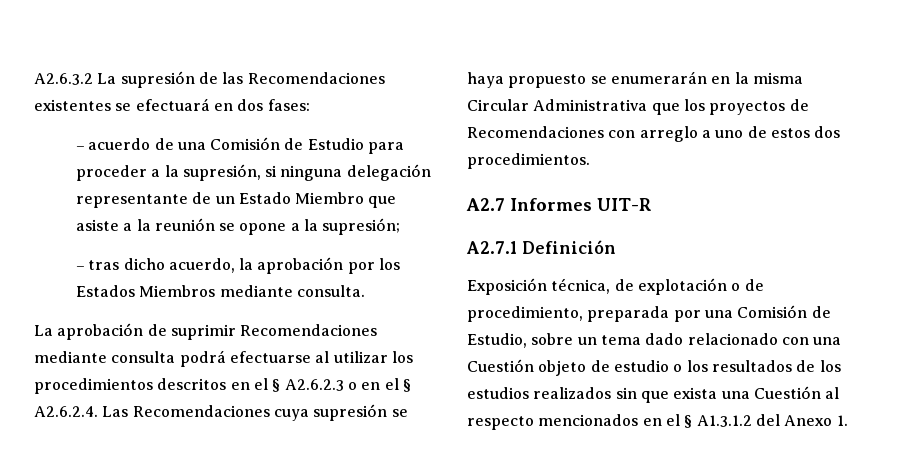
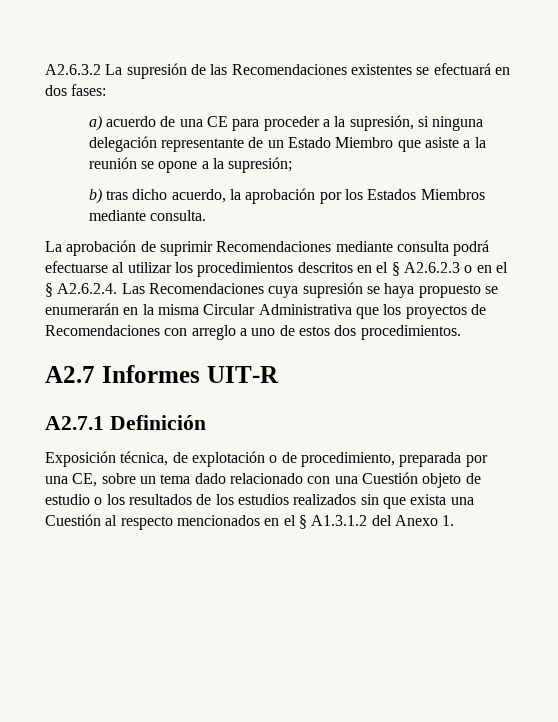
- – acuerdo de una Comisión de Estudio para proceder a la supresión, si ninguna delegación representante de un Estado Miembro que asiste a la reunión se opone a la supresión;
+ a) acuerdo de una CE para proceder a la supresión, si ninguna delegación representante de un Estado Miembro que asiste a la reunión se opone a la supresión;
- – tras dicho acuerdo, la aprobación por los Estados Miembros mediante consulta.
+ b) tras dicho acuerdo, la aprobación por los Estados Miembros mediante consulta.
- Exposición técnica, de explotación o de procedimiento, preparada por una Comisión de Estudio, sobre un tema dado relacionado con una Cuestión objeto de estudio o los resultados de los estudios realizados sin que exista una Cuestión al respecto mencionados en el § A1.3.1.2 del Anexo 1.
+ Exposición técnica, de explotación o de procedimiento, preparada por una CE, sobre un tema dado relacionado con una Cuestión objeto de estudio o los resultados de los estudios realizados sin que exista una Cuestión al respecto mencionados en el § A1.3.1.2 del Anexo 1.

